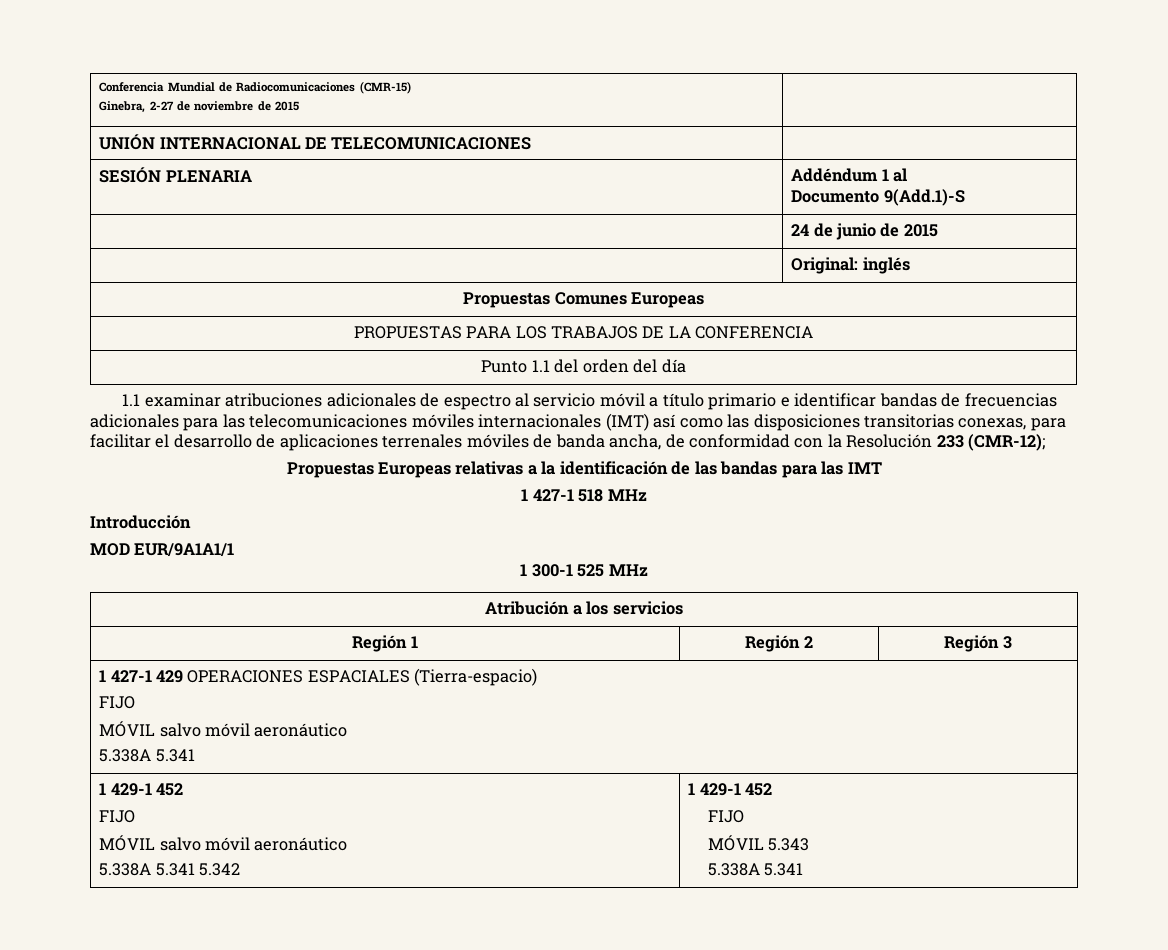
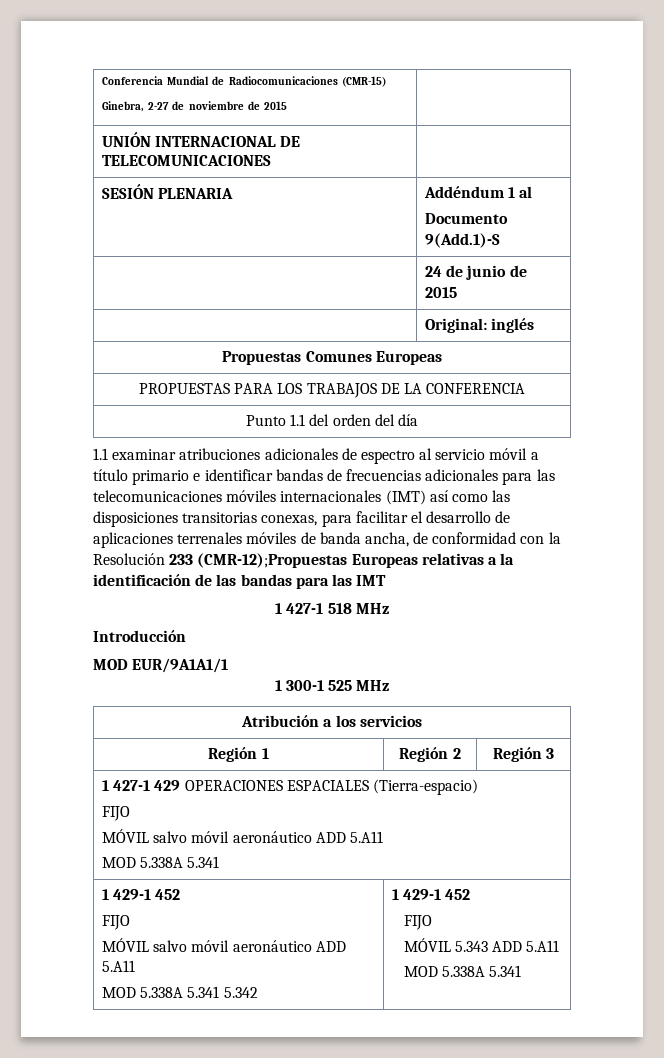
- 1.1 examinar atribuciones adicionales de espectro al servicio móvil a título primario e identificar bandas de frecuencias adicionales para las telecomunicaciones móviles internacionales (IMT) así como las disposiciones transitorias conexas, para facilitar el desarrollo de aplicaciones terrenales móviles de banda ancha, de conformidad con la Resolución 233 (CMR-12);
- Propuestas Europeas relativas a la identificación de las bandas para las IMT
+ 1.1 examinar atribuciones adicionales de espectro al servicio móvil a título primario e identificar bandas de frecuencias adicionales para las telecomunicaciones móviles internacionales (IMT) así como las disposiciones transitorias conexas, para facilitar el desarrollo de aplicaciones terrenales móviles de banda ancha, de conformidad con la Resolución 233 (CMR-12);Propuestas Europeas relativas a la identificación de las bandas para las IMT
  1 427-1 429 OPERACIONES ESPACIALES (Tierra-espacio)
  FIJO
- MÓVIL salvo móvil aeronáutico
- 5.338A 5.341
+ MÓVIL salvo móvil aeronáutico ADD 5.A11
+ MOD 5.338A 5.341
  1 429-1 452
  FIJO
- MÓVIL salvo móvil aeronáutico
- 5.338A 5.341 5.342 | 1 429-1 452
+ MÓVIL salvo móvil aeronáutico ADD 5.A11
+ MOD 5.338A 5.341 5.342 | 1 429-1 452
  FIJO
- MÓVIL 5.343
- 5.338A 5.341
+ MÓVIL 5.343 ADD 5.A11
+ MOD 5.338A 5.341

